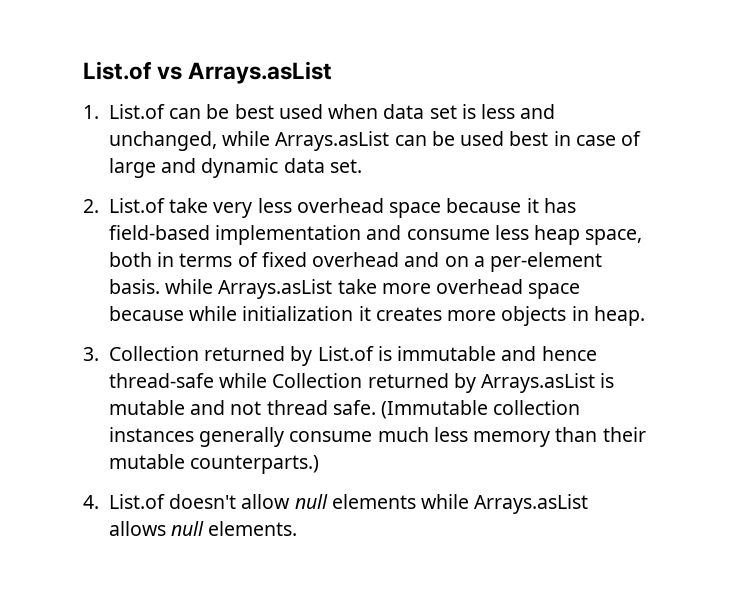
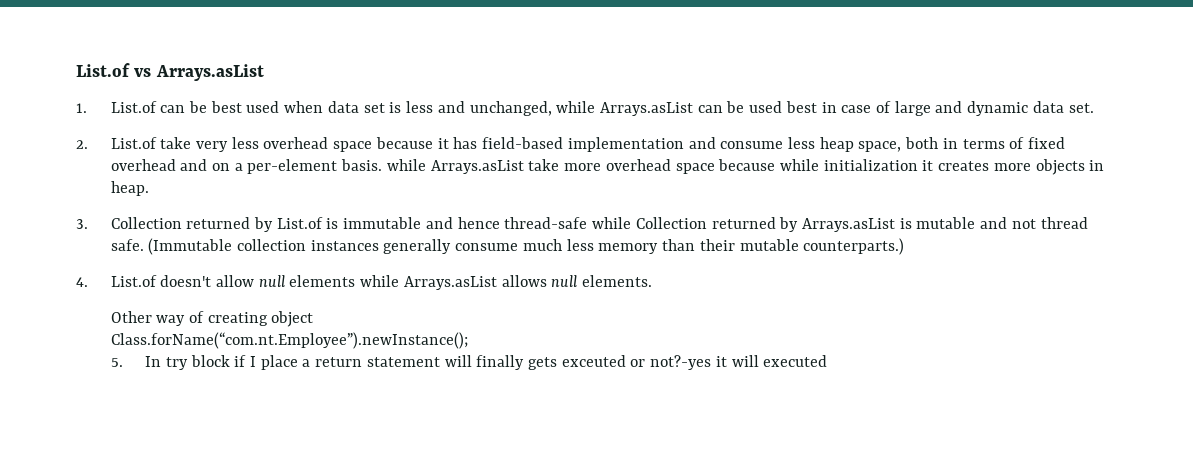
+ Other way of creating object
+ Class.forName(“com.nt.Employee”).newInstance();
+ 5. In try block if I place a return statement will finally gets exceuted or not?-yes it will executed

